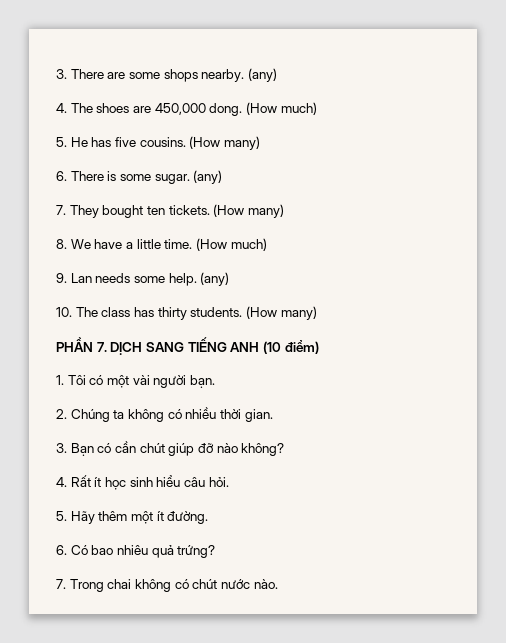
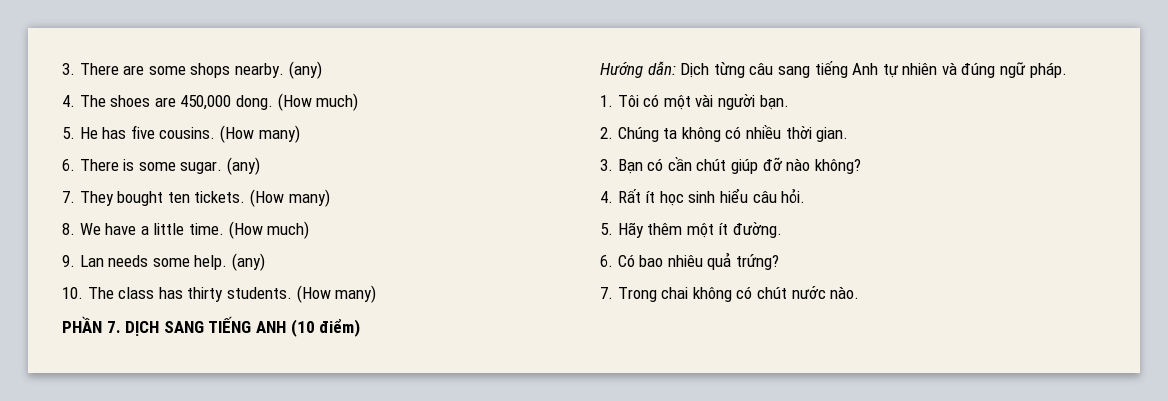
+ Hướng dẫn: Dịch từng câu sang tiếng Anh tự nhiên và đúng ngữ pháp.

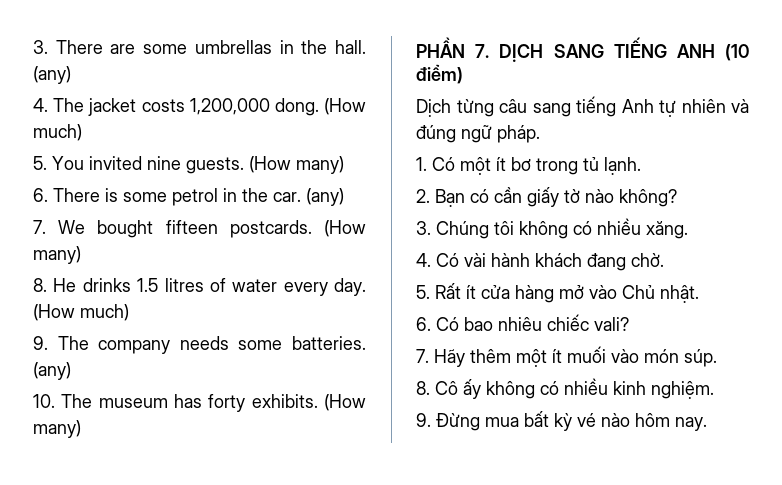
- 3. There are some shops nearby.
+ 3. There are some umbrellas in the hall.
- 4. The shoes are 450,000 dong.
+ 4. The jacket costs 1,200,000 dong.
- 5. He has five cousins.
+ 5. You invited nine guests.
- 6. There is some sugar. (any)
- 7. They bought ten tickets. (How many)
- 8. We have a little time.
+ 6. There is some petrol in the car. (any)
+ 7. We bought fifteen postcards. (How many)
+ 8. He drinks 1.5 litres of water every day.
- 9. Lan needs some help.
+ 9. The company needs some batteries.
- 10. The class has thirty students.
+ 10. The museum has forty exhibits.
- Hướng dẫn: Dịch từng câu sang tiếng Anh tự nhiên và đúng ngữ pháp.
+ Dịch từng câu sang tiếng Anh tự nhiên và đúng ngữ pháp.
- 1. Tôi có một vài người bạn.
- 2. Chúng ta không có nhiều thời gian.
- 3. Bạn có cần chút giúp đỡ nào không?
- 4. Rất ít học sinh hiểu câu hỏi.
- 5. Hãy thêm một ít đường.
+ 1. Có một ít bơ trong tủ lạnh.
+ 2. Bạn có cần giấy tờ nào không?
+ 3. Chúng tôi không có nhiều xăng.
+ 4. Có vài hành khách đang chờ.
+ 5. Rất ít cửa hàng mở vào Chủ nhật.
- 6. Có bao nhiêu quả trứng?
- 7. Trong chai không có chút nước nào.
+ 6. Có bao nhiêu chiếc vali?
+ 7. Hãy thêm một ít muối vào món súp.
+ 8. Cô ấy không có nhiều kinh nghiệm.
+ 9. Đừng mua bất kỳ vé nào hôm nay.

